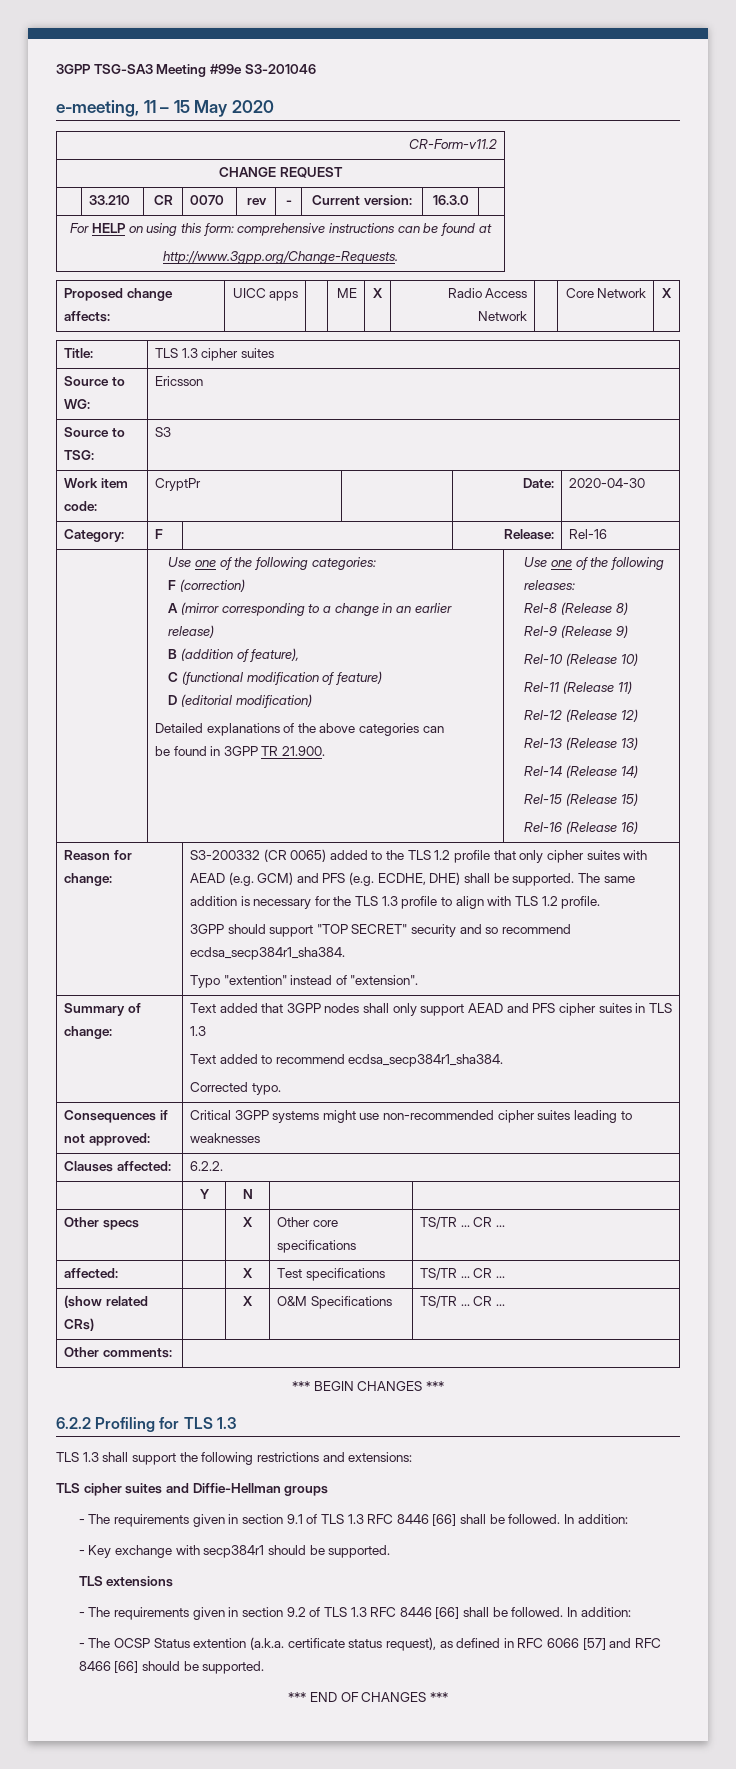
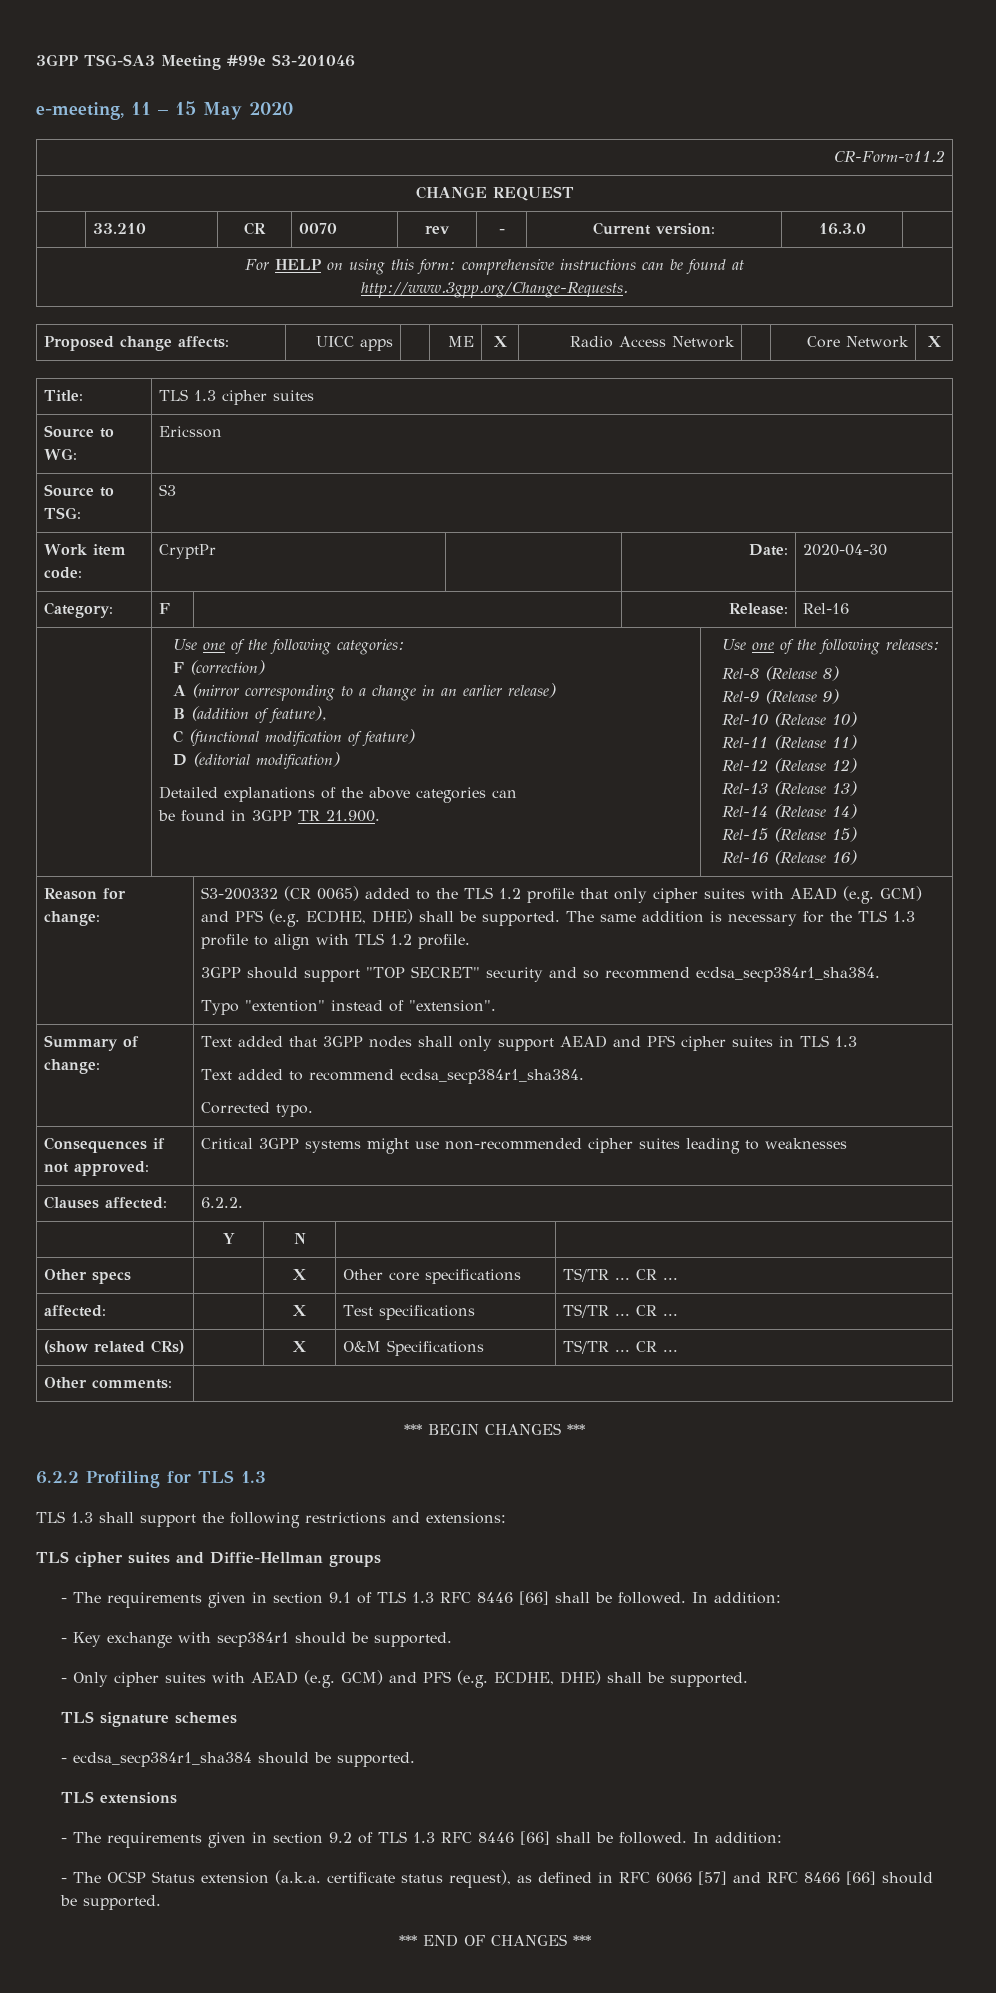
+ - Only cipher suites with AEAD (e.g. GCM) and PFS (e.g. ECDHE, DHE) shall be supported.
+ TLS signature schemes
+ - ecdsa_secp384r1_sha384 should be supported.
- - The OCSP Status extention (a.k.a. certificate status request), as defined in RFC 6066 [57] and RFC 8466 [66] should be supported.
+ - The OCSP Status extension (a.k.a. certificate status request), as defined in RFC 6066 [57] and RFC 8466 [66] should be supported.

